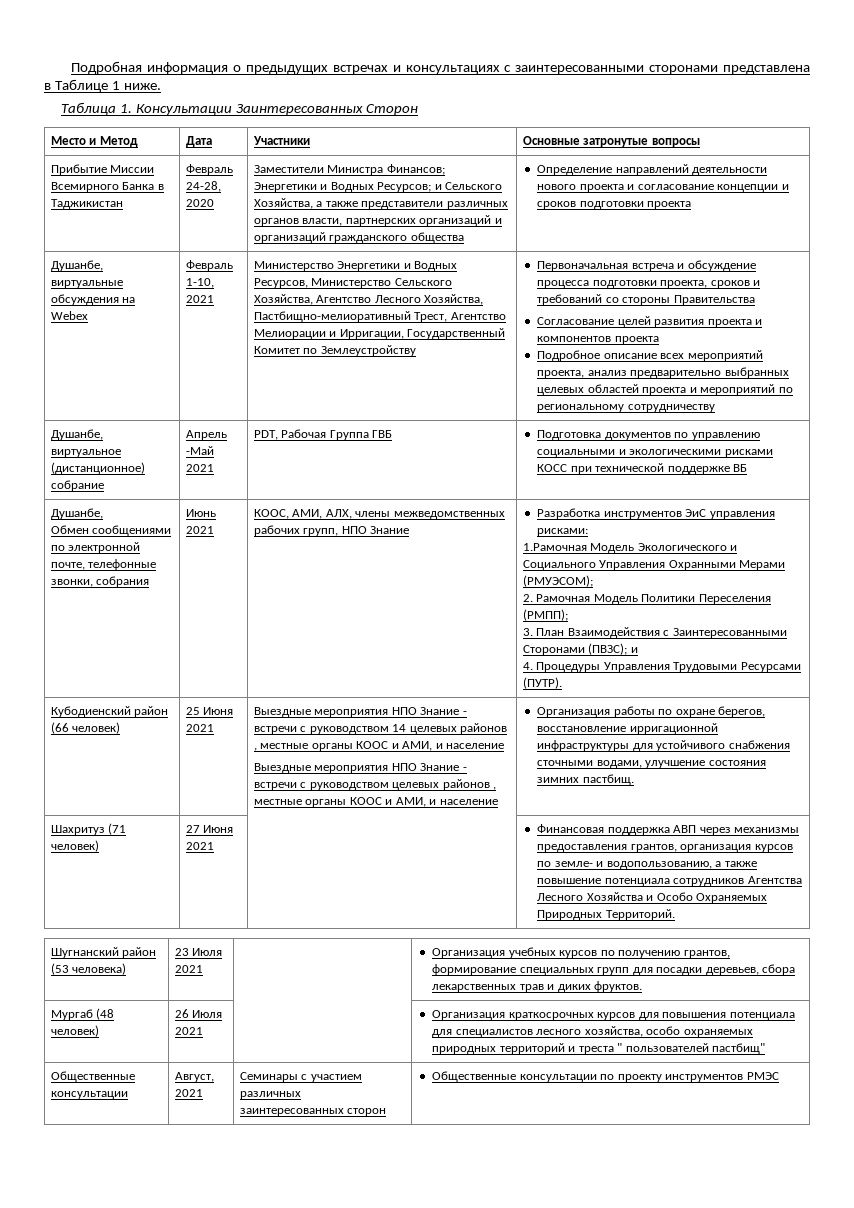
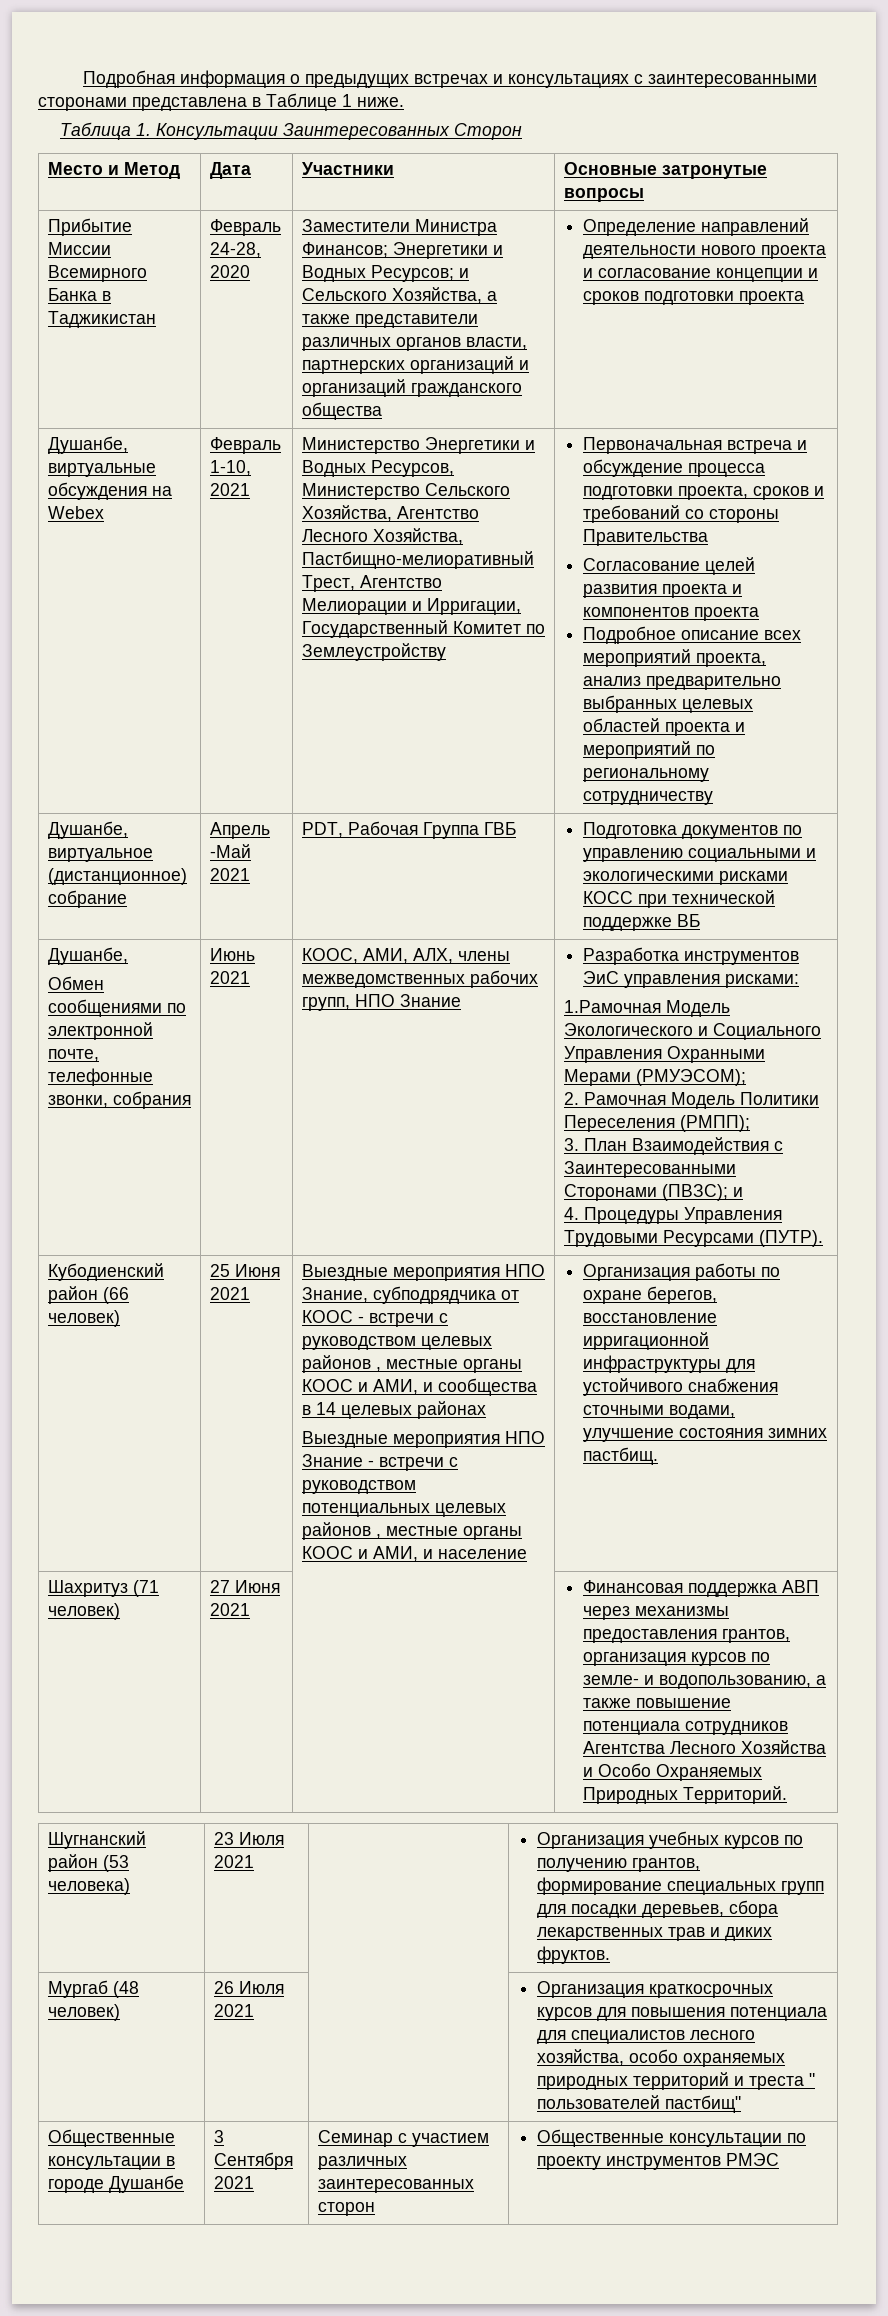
- Выездные мероприятия НПО Знание - встречи с руководством 14 целевых районов , местные органы КООС и АМИ, и население
- Выездные мероприятия НПО Знание - встречи с руководством целевых районов , местные органы КООС и АМИ, и население
+ Выездные мероприятия НПО Знание, субподрядчика от КООС - встречи с руководством целевых районов , местные органы КООС и АМИ, и сообщества в 14 целевых районах
+ Выездные мероприятия НПО Знание - встречи с руководством потенциальных целевых районов , местные органы КООС и АМИ, и население
- Общественные консультации | Август, 2021 | Семинары с участием различных заинтересованных сторон | Общественные консультации по проекту инструментов РМЭС
+ Общественные консультации в городе Душанбе | 3 Сентября 2021 | Семинар с участием различных заинтересованных сторон | Общественные консультации по проекту инструментов РМЭС

